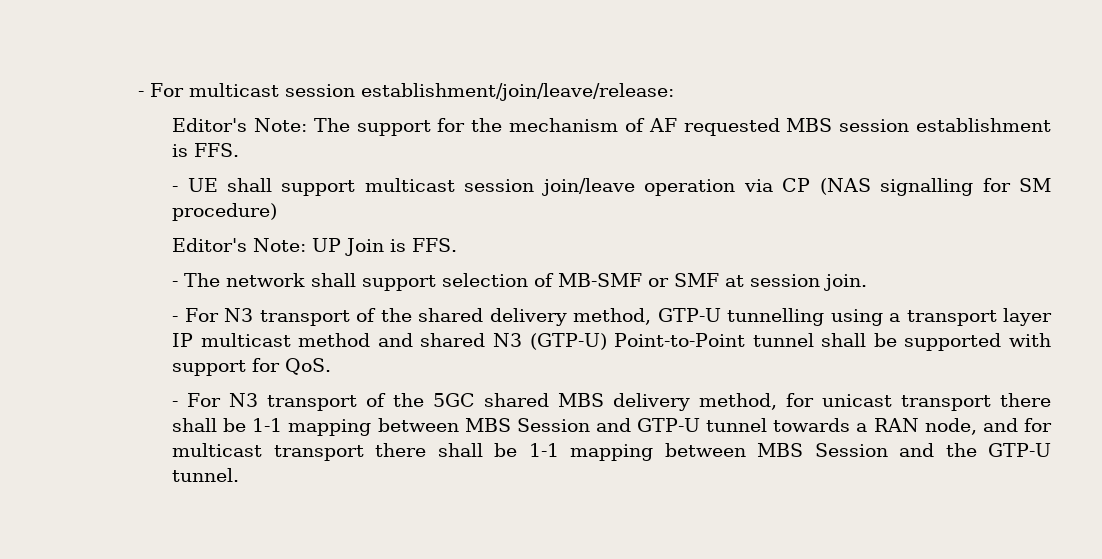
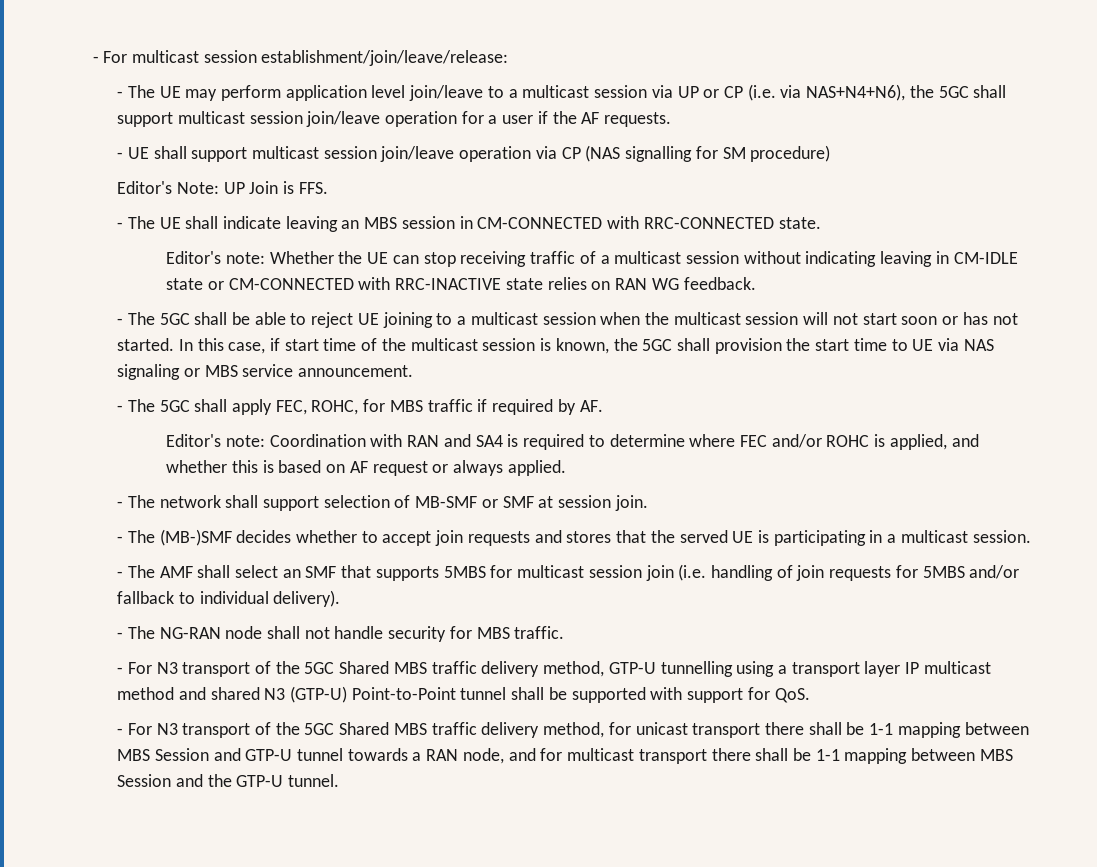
- Editor's Note: The support for the mechanism of AF requested MBS session establishment is FFS.
+ - The UE may perform application level join/leave to a multicast session via UP or CP (i.e. via NAS+N4+N6), the 5GC shall support multicast session join/leave operation for a user if the AF requests.
+ - The UE shall indicate leaving an MBS session in CM-CONNECTED with RRC-CONNECTED state.
+ Editor's note: Whether the UE can stop receiving traffic of a multicast session without indicating leaving in CM-IDLE state or CM-CONNECTED with RRC-INACTIVE state relies on RAN WG feedback.
+ - The 5GC shall be able to reject UE joining to a multicast session when the multicast session will not start soon or has not started. In this case, if start time of the multicast session is known, the 5GC shall provision the start time to UE via NAS signaling or MBS service announcement.
+ - The 5GC shall apply FEC, ROHC, for MBS traffic if required by AF.
+ Editor's note: Coordination with RAN and SA4 is required to determine where FEC and/or ROHC is applied, and whether this is based on AF request or always applied.
- - For N3 transport of the shared delivery method, GTP-U tunnelling using a transport layer IP multicast method and shared N3 (GTP-U) Point-to-Point tunnel shall be supported with support for QoS.
+ - The (MB-)SMF decides whether to accept join requests and stores that the served UE is participating in a multicast session.
+ - The AMF shall select an SMF that supports 5MBS for multicast session join (i.e. handling of join requests for 5MBS and/or fallback to individual delivery).
+ - The NG-RAN node shall not handle security for MBS traffic.
+ - For N3 transport of the 5GC Shared MBS traffic delivery method, GTP-U tunnelling using a transport layer IP multicast method and shared N3 (GTP-U) Point-to-Point tunnel shall be supported with support for QoS.
- - For N3 transport of the 5GC shared MBS delivery method, for unicast transport there shall be 1-1 mapping between MBS Session and GTP-U tunnel towards a RAN node, and for multicast transport there shall be 1-1 mapping between MBS Session and the GTP-U tunnel.
+ - For N3 transport of the 5GC Shared MBS traffic delivery method, for unicast transport there shall be 1-1 mapping between MBS Session and GTP-U tunnel towards a RAN node, and for multicast transport there shall be 1-1 mapping between MBS Session and the GTP-U tunnel.

